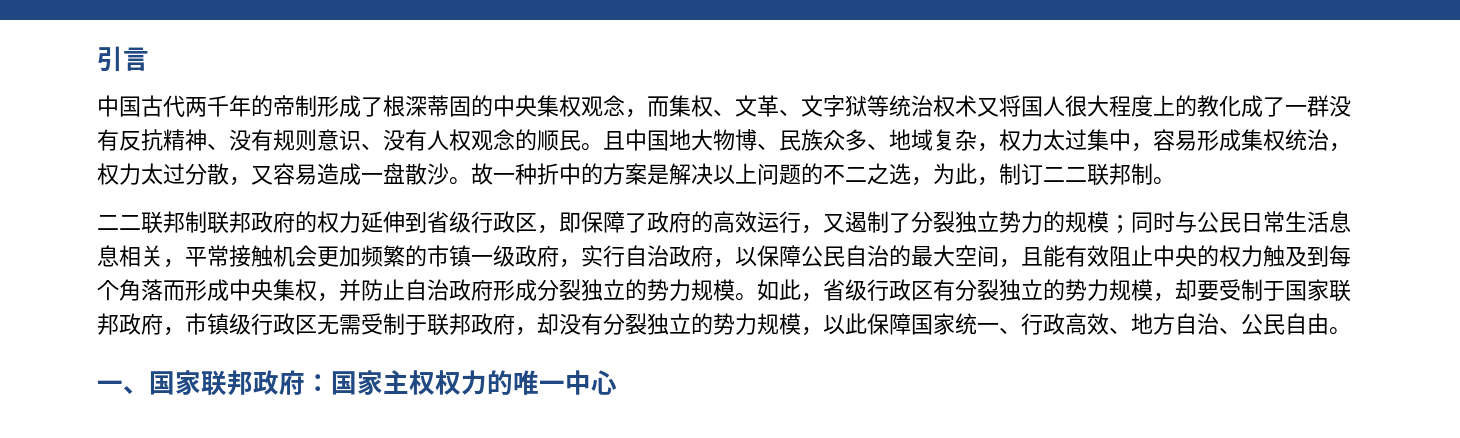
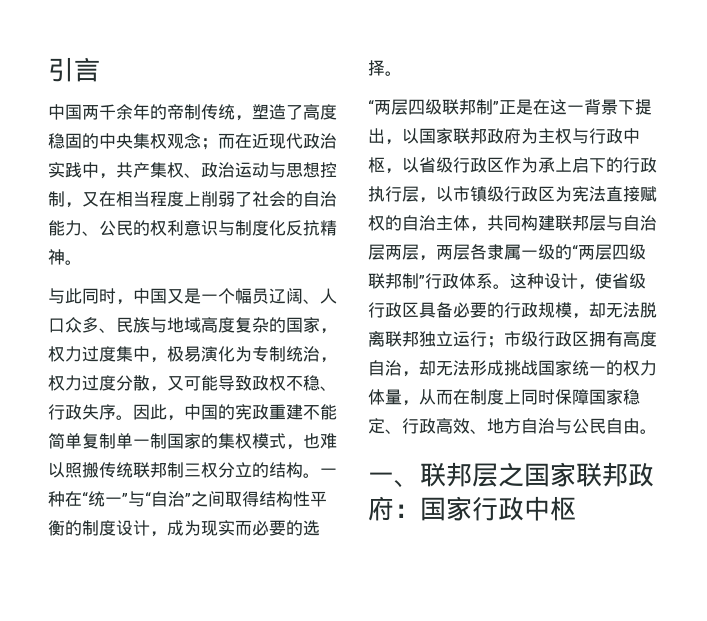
- 中国古代两千年的帝制形成了根深蒂固的中央集权观念，而集权、文革、文字狱等统治权术又将国人很大程度上的教化成了一群没有反抗精神、没有规则意识、没有人权观念的顺民。且中国地大物博、民族众多、地域复杂，权力太过集中，容易形成集权统治，权力太过分散，又容易造成一盘散沙。故一种折中的方案是解决以上问题的不二之选，为此，制订二二联邦制。
- 二二联邦制联邦政府的权力延伸到省级行政区，即保障了政府的高效运行，又遏制了分裂独立势力的规模；同时与公民日常生活息息相关，平常接触机会更加频繁的市镇一级政府，实行自治政府，以保障公民自治的最大空间，且能有效阻止中央的权力触及到每个角落而形成中央集权，并防止自治政府形成分裂独立的势力规模。如此，省级行政区有分裂独立的势力规模，却要受制于国家联邦政府，市镇级行政区无需受制于联邦政府，却没有分裂独立的势力规模，以此保障国家统一、行政高效、地方自治、公民自由。
+ 中国两千余年的帝制传统，塑造了高度稳固的中央集权观念；而在近现代政治实践中，共产集权、政治运动与思想控制，又在相当程度上削弱了社会的自治能力、公民的权利意识与制度化反抗精神。
+ 与此同时，中国又是一个幅员辽阔、人口众多、民族与地域高度复杂的国家，权力过度集中，极易演化为专制统治，权力过度分散，又可能导致政权不稳、行政失序。因此，中国的宪政重建不能简单复制单一制国家的集权模式，也难以照搬传统联邦制三权分立的结构。一种在“统一”与“自治”之间取得结构性平衡的制度设计，成为现实而必要的选择。
+ “两层四级联邦制”正是在这一背景下提出，以国家联邦政府为主权与行政中枢，以省级行政区作为承上启下的行政执行层，以市镇级行政区为宪法直接赋权的自治主体，共同构建联邦层与自治层两层，两层各隶属一级的“两层四级联邦制”行政体系。这种设计，使省级行政区具备必要的行政规模，却无法脱离联邦独立运行；市级行政区拥有高度自治，却无法形成挑战国家统一的权力体量，从而在制度上同时保障国家稳定、行政高效、地方自治与公民自由。
- 一、国家联邦政府：国家主权权力的唯一中心
+ 一、联邦层之国家联邦政府：国家行政中枢

